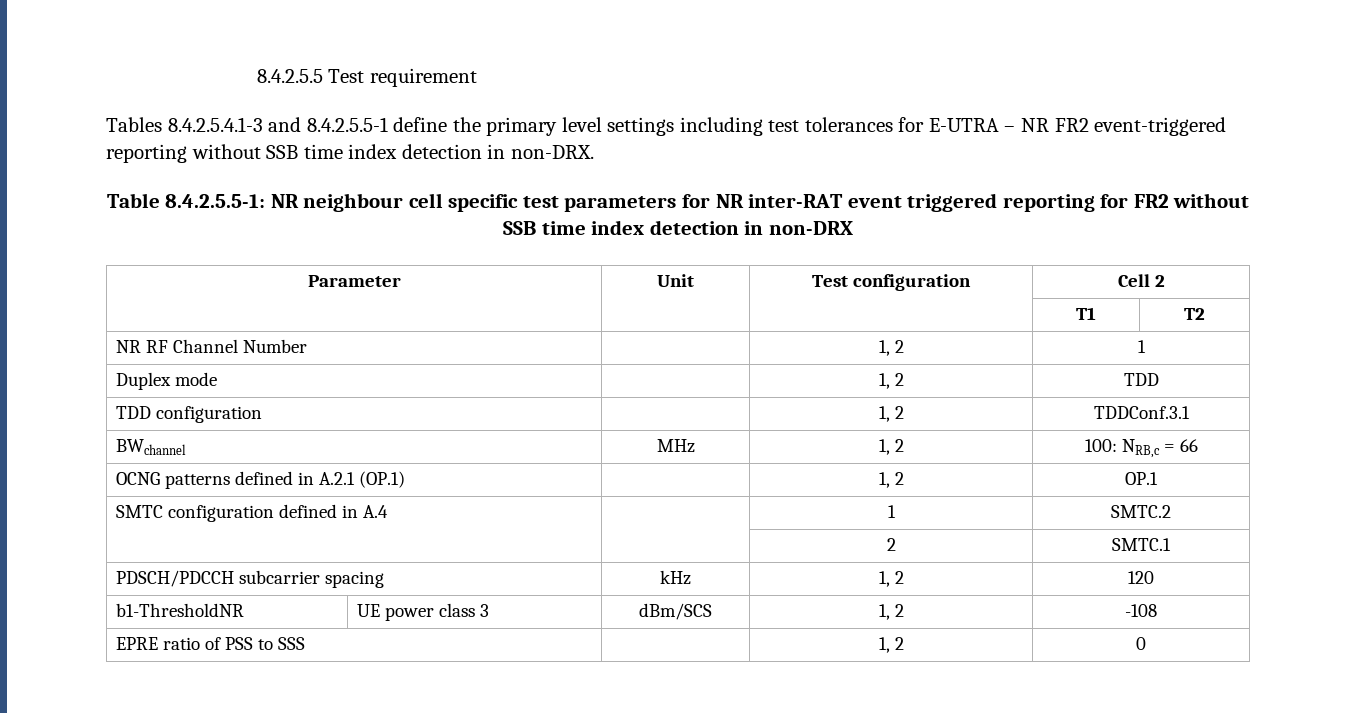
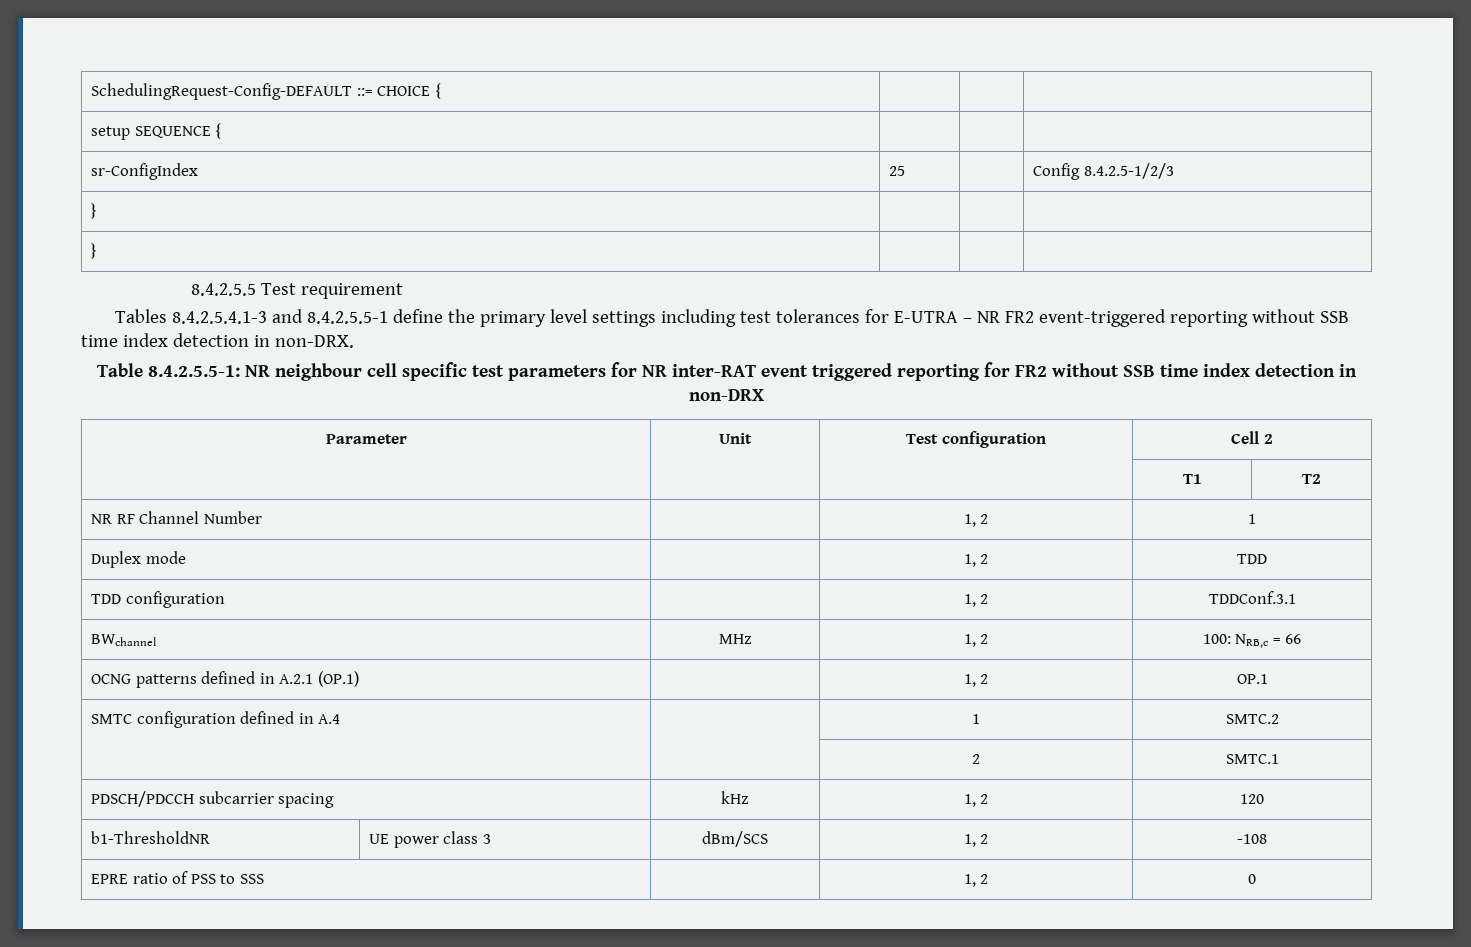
+ SchedulingRequest-Config-DEFAULT ::= CHOICE { | | |
+ setup SEQUENCE { | | |
+ sr-ConfigIndex | 25 | | Config 8.4.2.5-1/2/3
+ } | | |
+ } | | |

